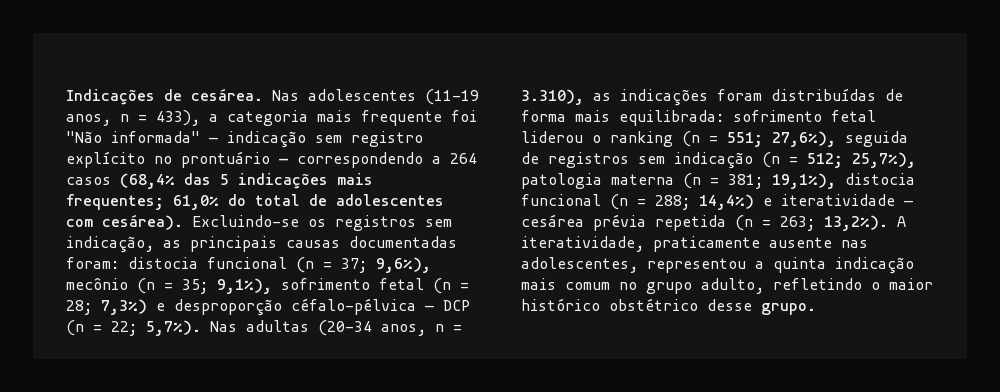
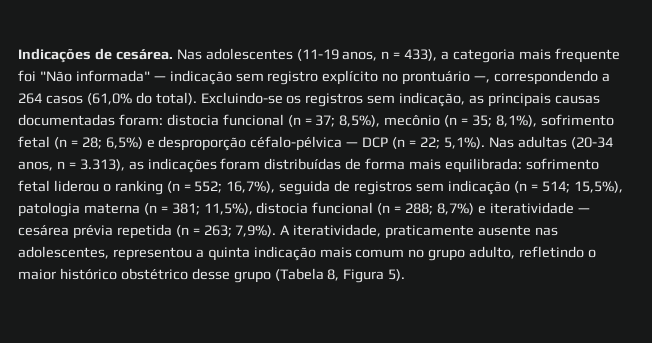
- Nas adolescentes (11-19 anos, n = 433), a categoria mais frequente foi "Não informada" — indicação sem registro explícito no prontuário — correspondendo a 264 casos (68,4% das 5 indicações mais frequentes; 61,0% do total de adolescentes com cesárea).
+ Nas adolescentes (11-19 anos, n = 433), a categoria mais frequente foi "Não informada" — indicação sem registro explícito no prontuário —, correspondendo a 264 casos (61,0% do total).
- Excluindo-se os registros sem indicação, as principais causas documentadas foram: distocia funcional (n = 37; 9,6%), mecônio (n = 35; 9,1%), sofrimento fetal (n = 28; 7,3%) e desproporção céfalo-pélvica — DCP (n = 22; 5,7%).
+ Excluindo-se os registros sem indicação, as principais causas documentadas foram: distocia funcional (n = 37; 8,5%), mecônio (n = 35; 8,1%), sofrimento fetal (n = 28; 6,5%) e desproporção céfalo-pélvica — DCP (n = 22; 5,1%).
- Nas adultas (20-34 anos, n = 3.310), as indicações foram distribuídas de forma mais equilibrada: sofrimento fetal liderou o ranking (n = 551; 27,6%), seguida de registros sem indicação (n = 512; 25,7%), patologia materna (n = 381; 19,1%), distocia funcional (n = 288; 14,4%) e iteratividade — cesárea prévia repetida (n = 263; 13,2%).
+ Nas adultas (20-34 anos, n = 3.313), as indicações foram distribuídas de forma mais equilibrada: sofrimento fetal liderou o ranking (n = 552; 16,7%), seguida de registros sem indicação (n = 514; 15,5%), patologia materna (n = 381; 11,5%), distocia funcional (n = 288; 8,7%) e iteratividade — cesárea prévia repetida (n = 263; 7,9%).
- A iteratividade, praticamente ausente nas adolescentes, representou a quinta indicação mais comum no grupo adulto, refletindo o maior histórico obstétrico desse grupo.
+ A iteratividade, praticamente ausente nas adolescentes, representou a quinta indicação mais comum no grupo adulto, refletindo o maior histórico obstétrico desse grupo (Tabela 8, Figura 5).

